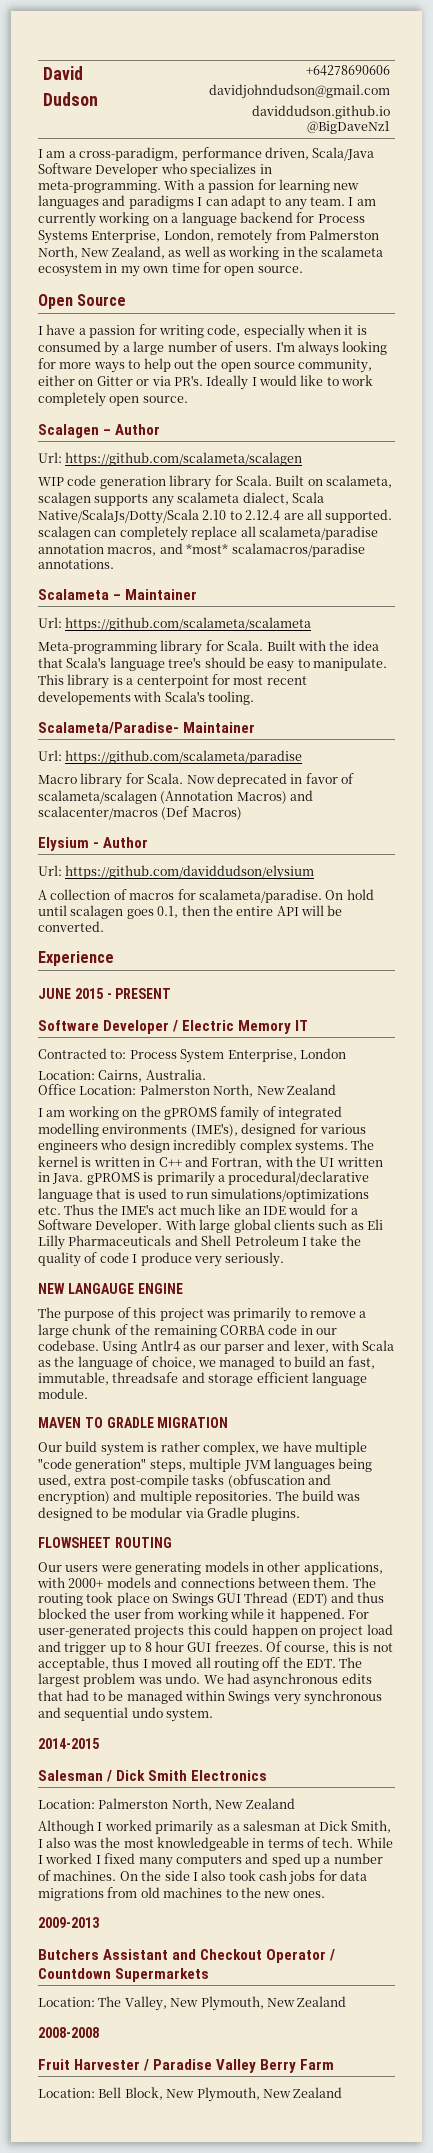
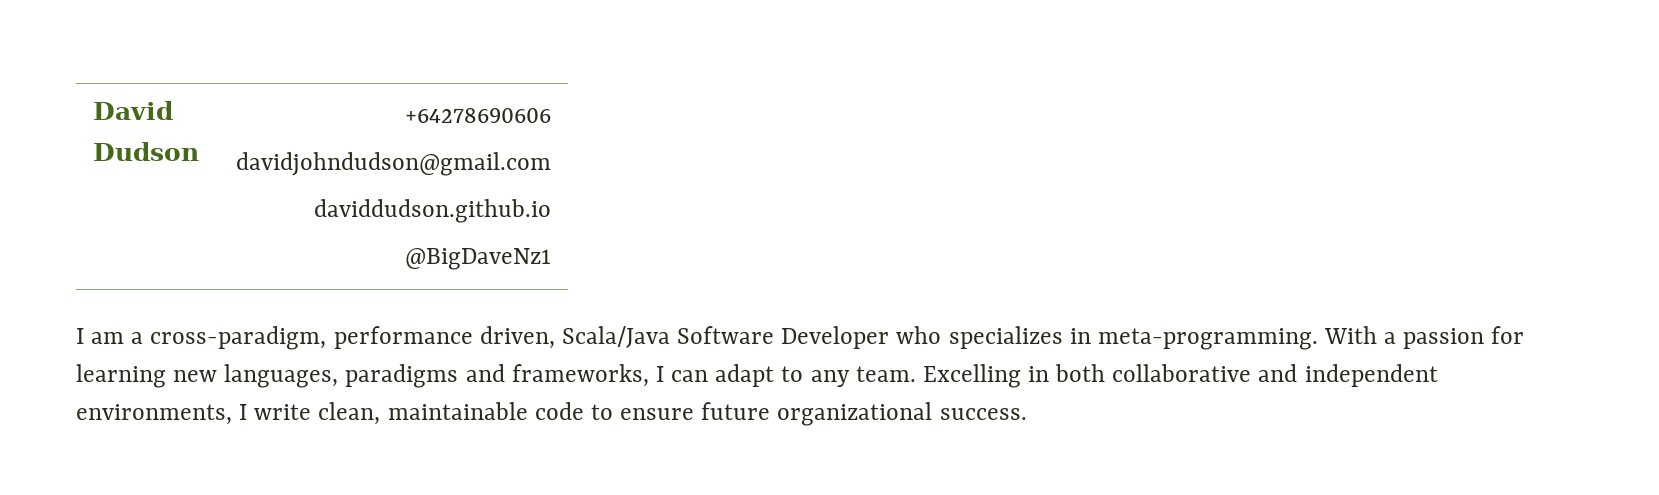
- With a passion for learning new languages and paradigms I can adapt to any team.
+ With a passion for learning new languages, paradigms and frameworks, I can adapt to any team.
- I am currently working on a language backend for Process Systems Enterprise, London, remotely from Palmerston North, New Zealand, as well as working in the scalameta ecosystem in my own time for open source.
- Open Source
- I have a passion for writing code, especially when it is consumed by a large number of users. I'm always looking for more ways to help out the open source community, either on Gitter or via PR's. Ideally I would like to work completely open source.
- Scalagen – Author
- Url: https://github.com/scalameta/scalagen
- WIP code generation library for Scala. Built on scalameta, scalagen supports any scalameta dialect, Scala Native/ScalaJs/Dotty/Scala 2.10 to 2.12.4 are all supported. scalagen can completely replace all scalameta/paradise annotation macros, and *most* scalamacros/paradise annotations.
- Scalameta – Maintainer
- Url: https://github.com/scalameta/scalameta
- Meta-programming library for Scala. Built with the idea that Scala's language tree's should be easy to manipulate. This library is a centerpoint for most recent developements with Scala's tooling.
- Scalameta/Paradise- Maintainer
- Url: https://github.com/scalameta/paradise
- Macro library for Scala. Now deprecated in favor of scalameta/scalagen (Annotation Macros) and scalacenter/macros (Def Macros)
- Elysium - Author
- Url: https://github.com/daviddudson/elysium
- A collection of macros for scalameta/paradise. On hold until scalagen goes 0.1, then the entire API will be converted.
- Experience
- JUNE 2015 - PRESENT
- Software Developer / Electric Memory IT
- Contracted to: Process System Enterprise, London
- Location: Cairns, Australia.
- Office Location: Palmerston North, New Zealand
- I am working on the gPROMS family of integrated modelling environments (IME's), designed for various engineers who design incredibly complex systems. The kernel is written in C++ and Fortran, with the UI written in Java. gPROMS is primarily a procedural/declarative language that is used to run simulations/optimizations etc. Thus the IME's act much like an IDE would for a Software Developer. With large global clients such as Eli Lilly Pharmaceuticals and Shell Petroleum I take the quality of code I produce very seriously.
- NEW LANGAUGE ENGINE
- The purpose of this project was primarily to remove a large chunk of the remaining CORBA code in our codebase. Using Antlr4 as our parser and lexer, with Scala as the language of choice, we managed to build an fast, immutable, threadsafe and storage efficient language module.
- MAVEN TO GRADLE MIGRATION
- Our build system is rather complex, we have multiple "code generation" steps, multiple JVM languages being used, extra post-compile tasks (obfuscation and encryption) and multiple repositories. The build was designed to be modular via Gradle plugins.
- FLOWSHEET ROUTING
- Our users were generating models in other applications, with 2000+ models and connections between them. The routing took place on Swings GUI Thread (EDT) and thus blocked the user from working while it happened. For user-generated projects this could happen on project load and trigger up to 8 hour GUI freezes. Of course, this is not acceptable, thus I moved all routing off the EDT. The largest problem was undo. We had asynchronous edits that had to be managed within Swings very synchronous and sequential undo system.
- 2014-2015
- Salesman / Dick Smith Electronics
- Location: Palmerston North, New Zealand
- Although I worked primarily as a salesman at Dick Smith, I also was the most knowledgeable in terms of tech. While I worked I fixed many computers and sped up a number of machines. On the side I also took cash jobs for data migrations from old machines to the new ones.
- 2009-2013
- Butchers Assistant and Checkout Operator / Countdown Supermarkets
- Location: The Valley, New Plymouth, New Zealand
- 2008-2008
- Fruit Harvester / Paradise Valley Berry Farm
- Location: Bell Block, New Plymouth, New Zealand
+ Excelling in both collaborative and independent environments, I write clean, maintainable code to ensure future organizational success.

